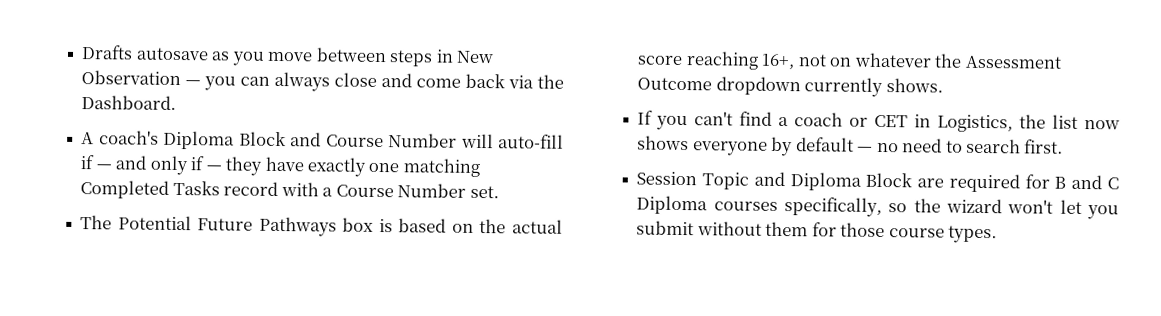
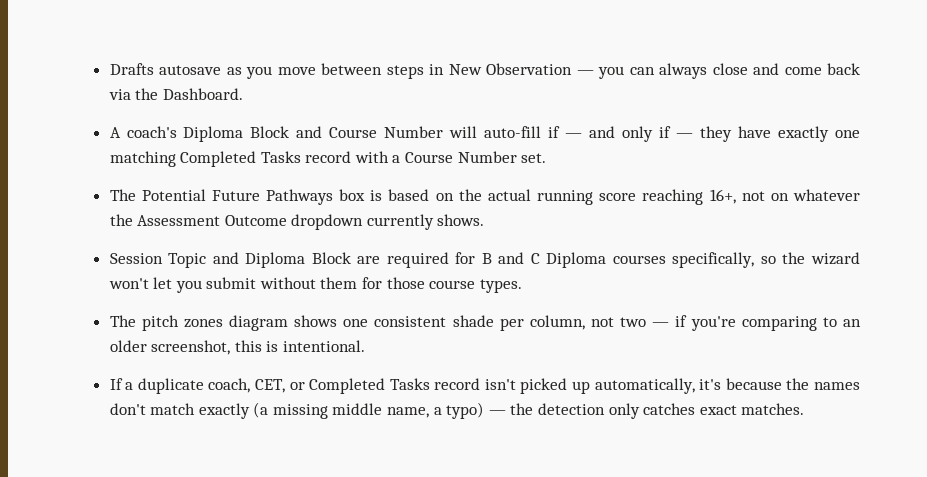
- The Potential Future Pathways box is based on the actual score reaching 16+, not on whatever the Assessment Outcome dropdown currently shows.
+ The Potential Future Pathways box is based on the actual running score reaching 16+, not on whatever the Assessment Outcome dropdown currently shows.
- If you can't find a coach or CET in Logistics, the list now shows everyone by default — no need to search first.
+ The pitch zones diagram shows one consistent shade per column, not two — if you're comparing to an older screenshot, this is intentional.
+ If a duplicate coach, CET, or Completed Tasks record isn't picked up automatically, it's because the names don't match exactly (a missing middle name, a typo) — the detection only catches exact matches.

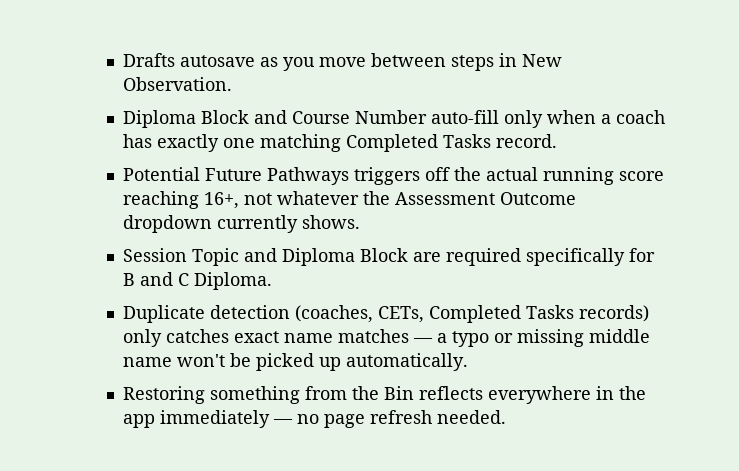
- Drafts autosave as you move between steps in New Observation — you can always close and come back via the Dashboard.
- A coach's Diploma Block and Course Number will auto-fill if — and only if — they have exactly one matching Completed Tasks record with a Course Number set.
- The Potential Future Pathways box is based on the actual running score reaching 16+, not on whatever the Assessment Outcome dropdown currently shows.
+ Drafts autosave as you move between steps in New Observation.
+ Diploma Block and Course Number auto-fill only when a coach has exactly one matching Completed Tasks record.
+ Potential Future Pathways triggers off the actual running score reaching 16+, not whatever the Assessment Outcome dropdown currently shows.
- Session Topic and Diploma Block are required for B and C Diploma courses specifically, so the wizard won't let you submit without them for those course types.
- The pitch zones diagram shows one consistent shade per column, not two — if you're comparing to an older screenshot, this is intentional.
- If a duplicate coach, CET, or Completed Tasks record isn't picked up automatically, it's because the names don't match exactly (a missing middle name, a typo) — the detection only catches exact matches.
+ Session Topic and Diploma Block are required specifically for B and C Diploma.
+ Duplicate detection (coaches, CETs, Completed Tasks records) only catches exact name matches — a typo or missing middle name won't be picked up automatically.
+ Restoring something from the Bin reflects everywhere in the app immediately — no page refresh needed.

